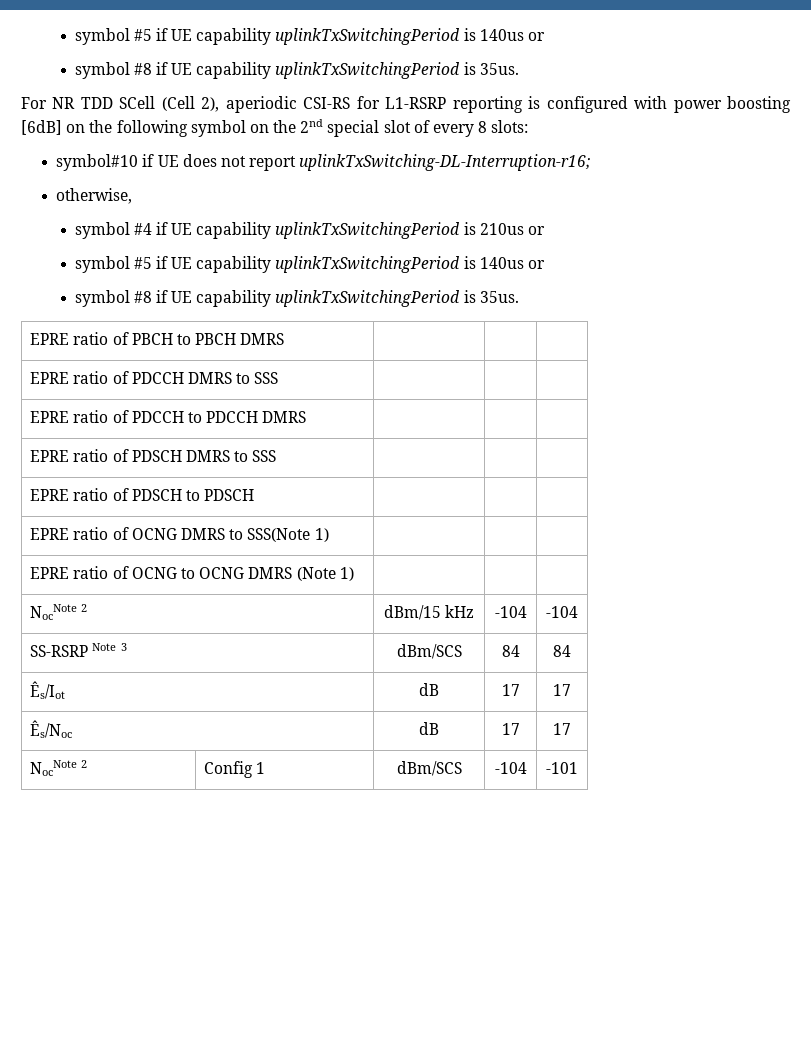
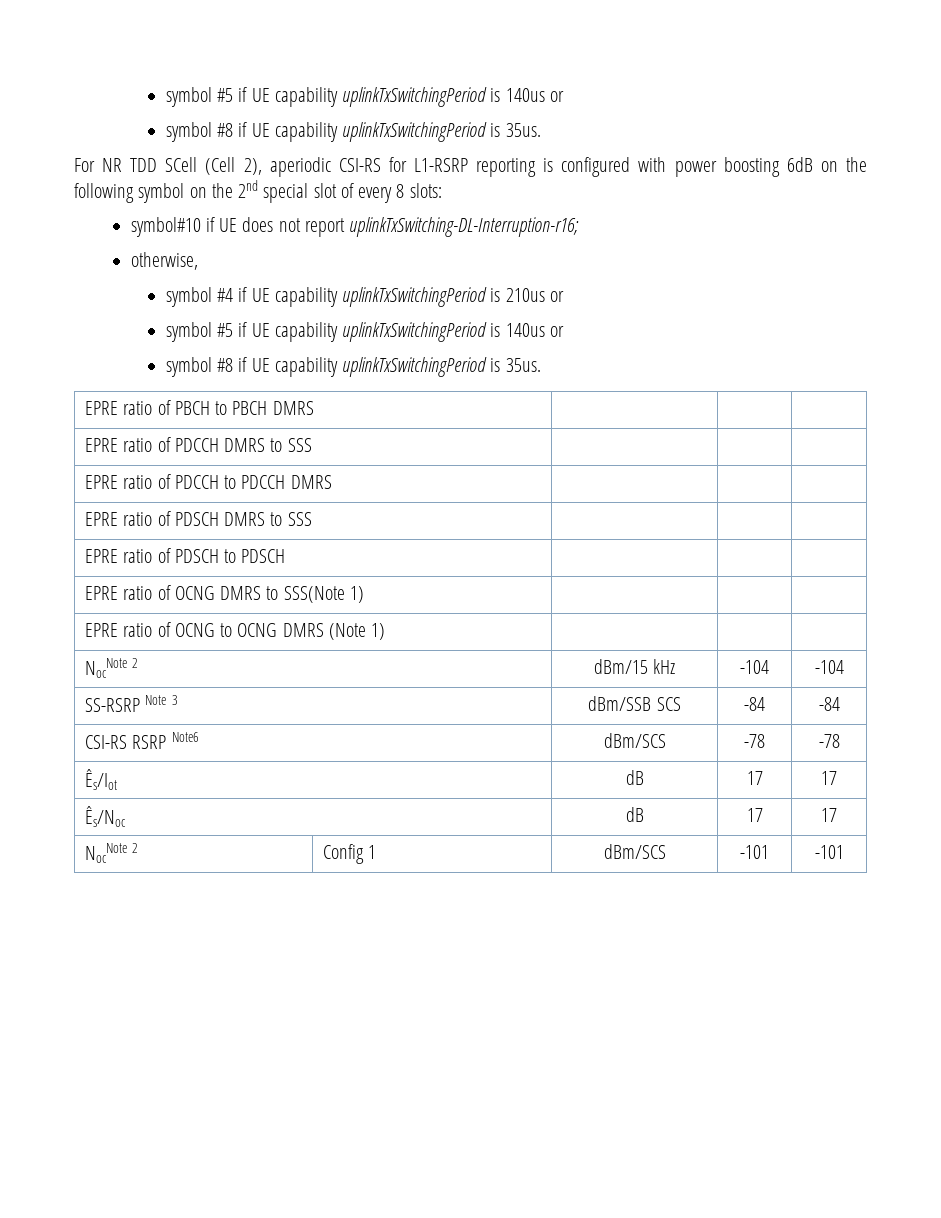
- For NR TDD SCell (Cell 2), aperiodic CSI-RS for L1-RSRP reporting is configured with power boosting [6dB] on the following symbol on the 2nd special slot of every 8 slots:
+ For NR TDD SCell (Cell 2), aperiodic CSI-RS for L1-RSRP reporting is configured with power boosting 6dB on the following symbol on the 2nd special slot of every 8 slots:
- SS-RSRP Note 3 | dBm/SCS | 84 | 84
+ SS-RSRP Note 3 | dBm/SSB SCS | -84 | -84
+ CSI-RS RSRP Note6 | dBm/SCS | -78 | -78
- NocNote 2 | Config 1 | dBm/SCS | -104 | -101
+ NocNote 2 | Config 1 | dBm/SCS | -101 | -101

